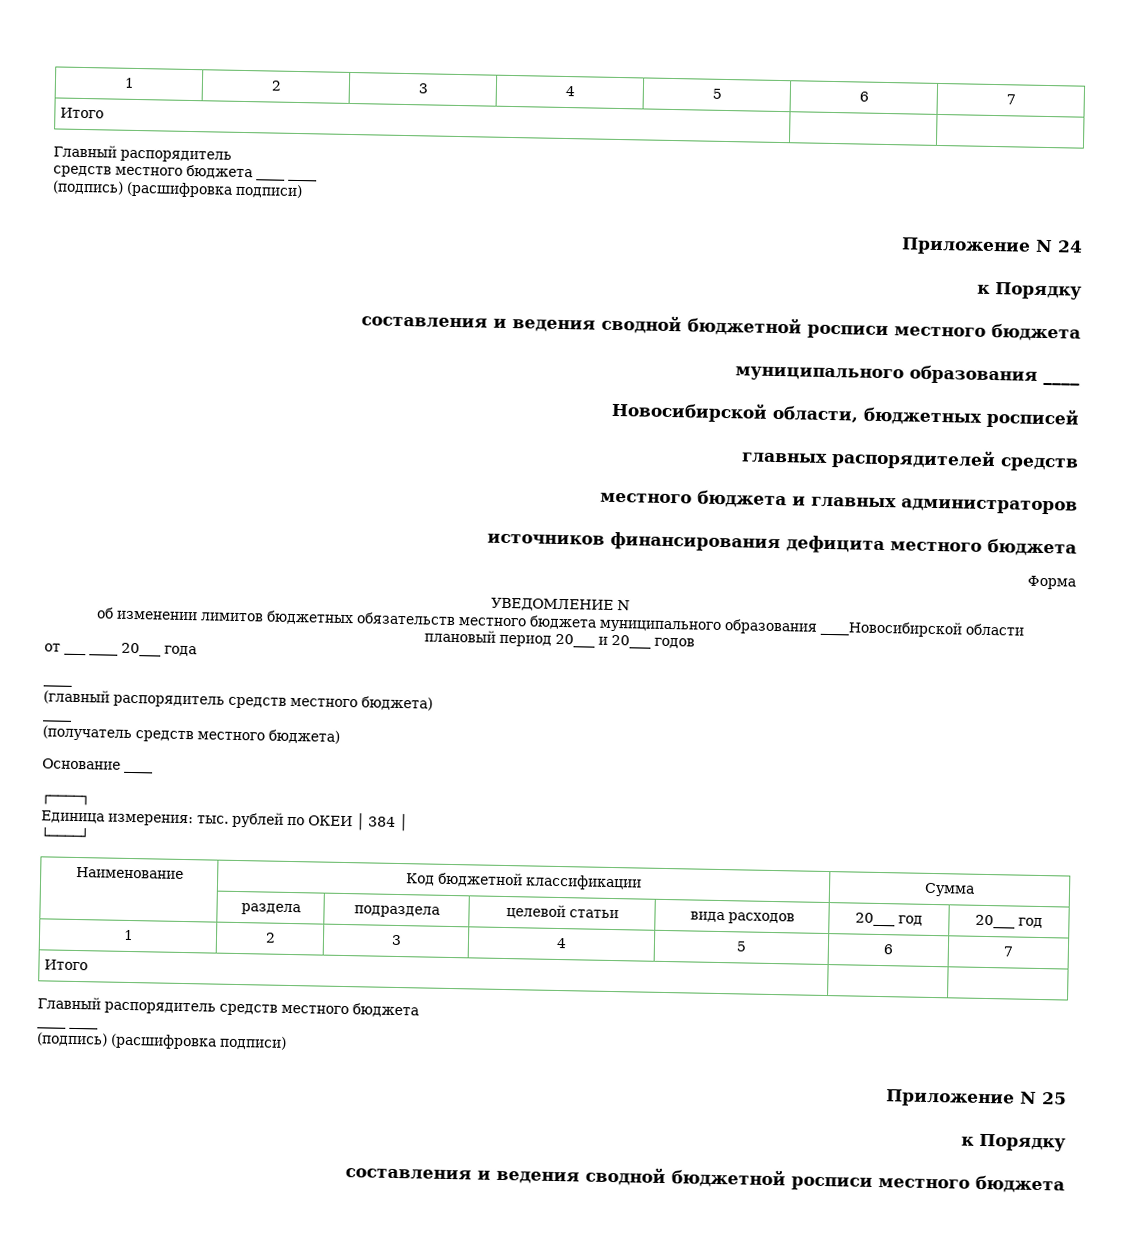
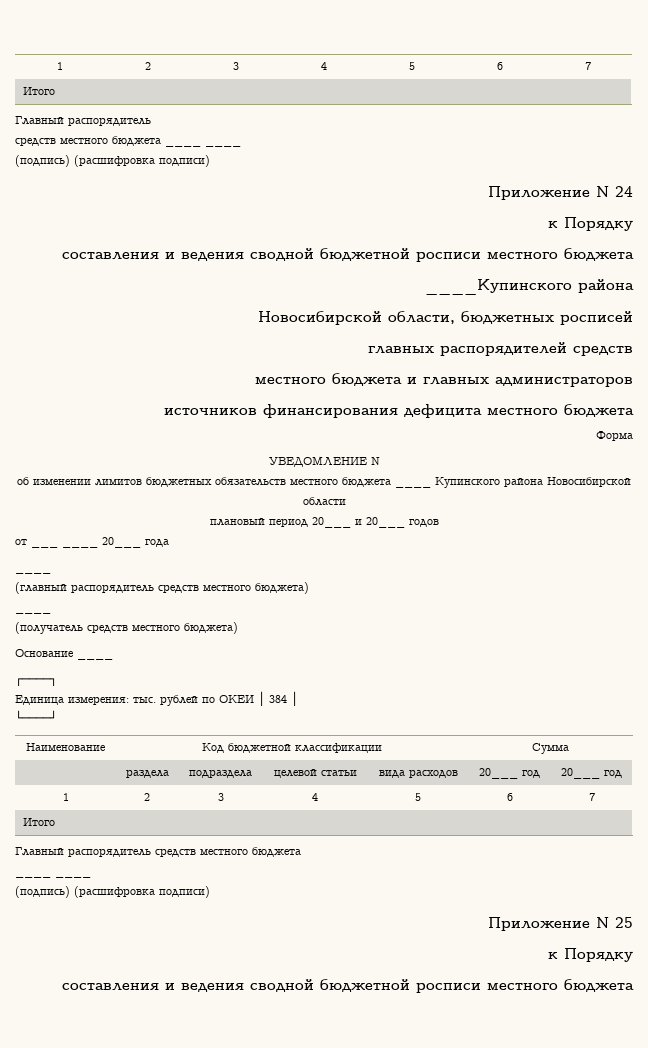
- муниципального образования ____
+ ____Купинского района
- об изменении лимитов бюджетных обязательств местного бюджета муниципального образования ____Новосибирской области
+ об изменении лимитов бюджетных обязательств местного бюджета ____ Купинского района Новосибирской области

